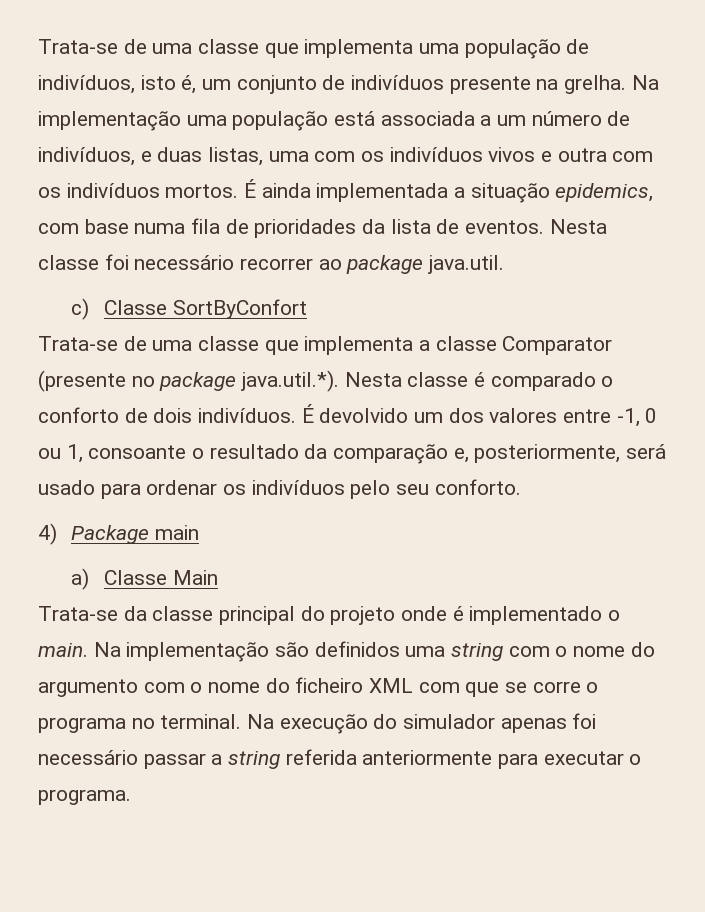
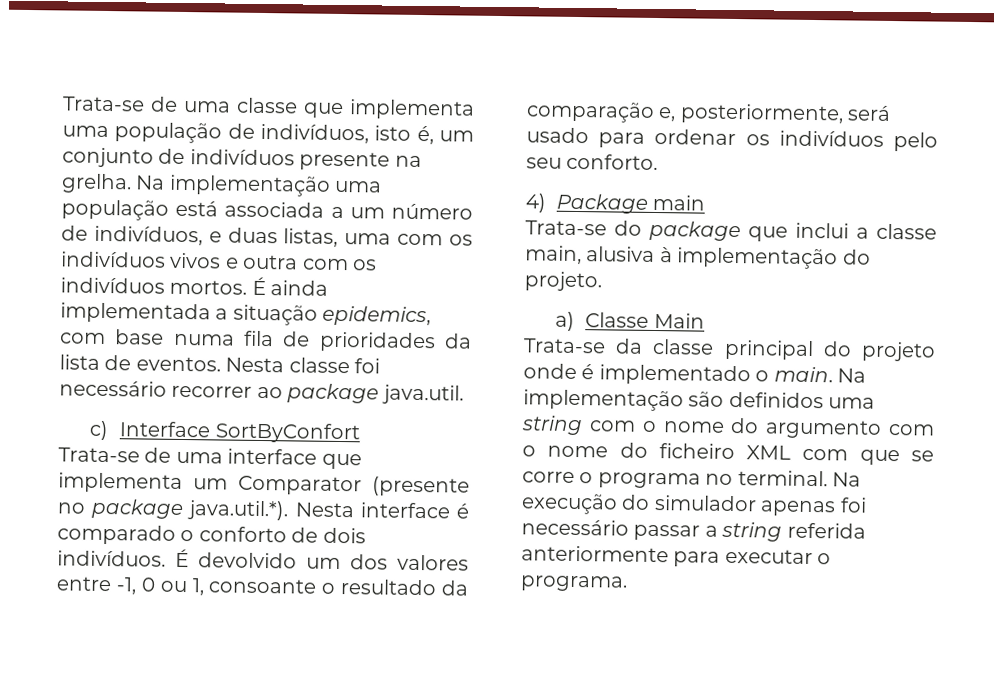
- c) Classe SortByConfort
+ c) Interface SortByConfort
- Trata-se de uma classe que implementa a classe Comparator (presente no package java.util.*). Nesta classe é comparado o conforto de dois indivíduos.
+ Trata-se de uma interface que implementa um Comparator (presente no package java.util.*). Nesta interface é comparado o conforto de dois indivíduos.
+ Trata-se do package que inclui a classe main, alusiva à implementação do projeto.

